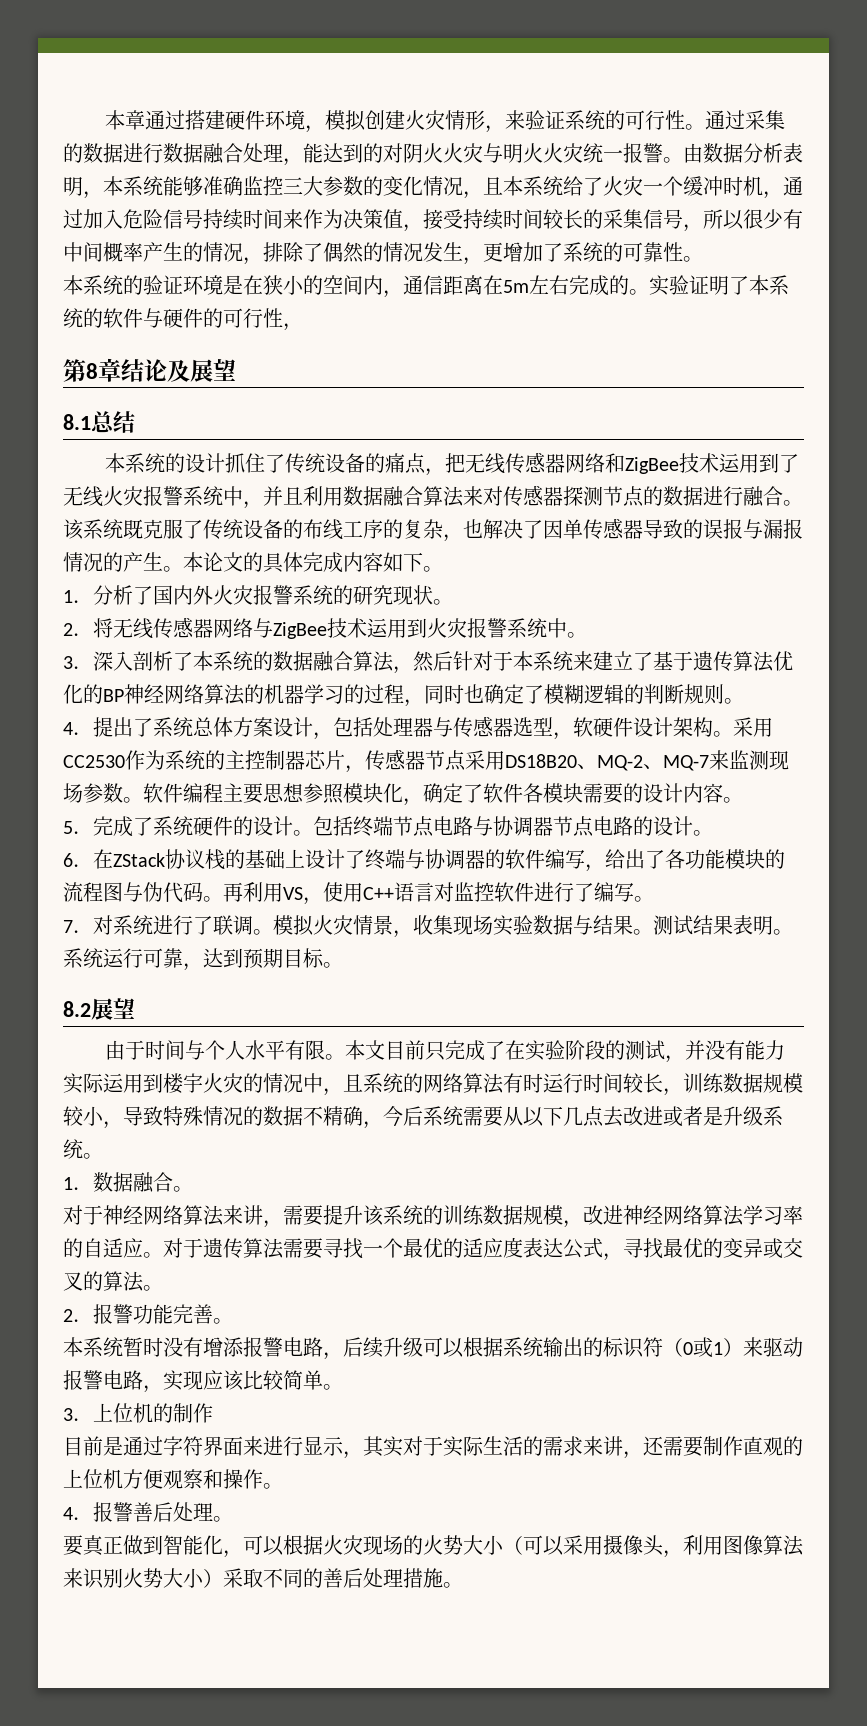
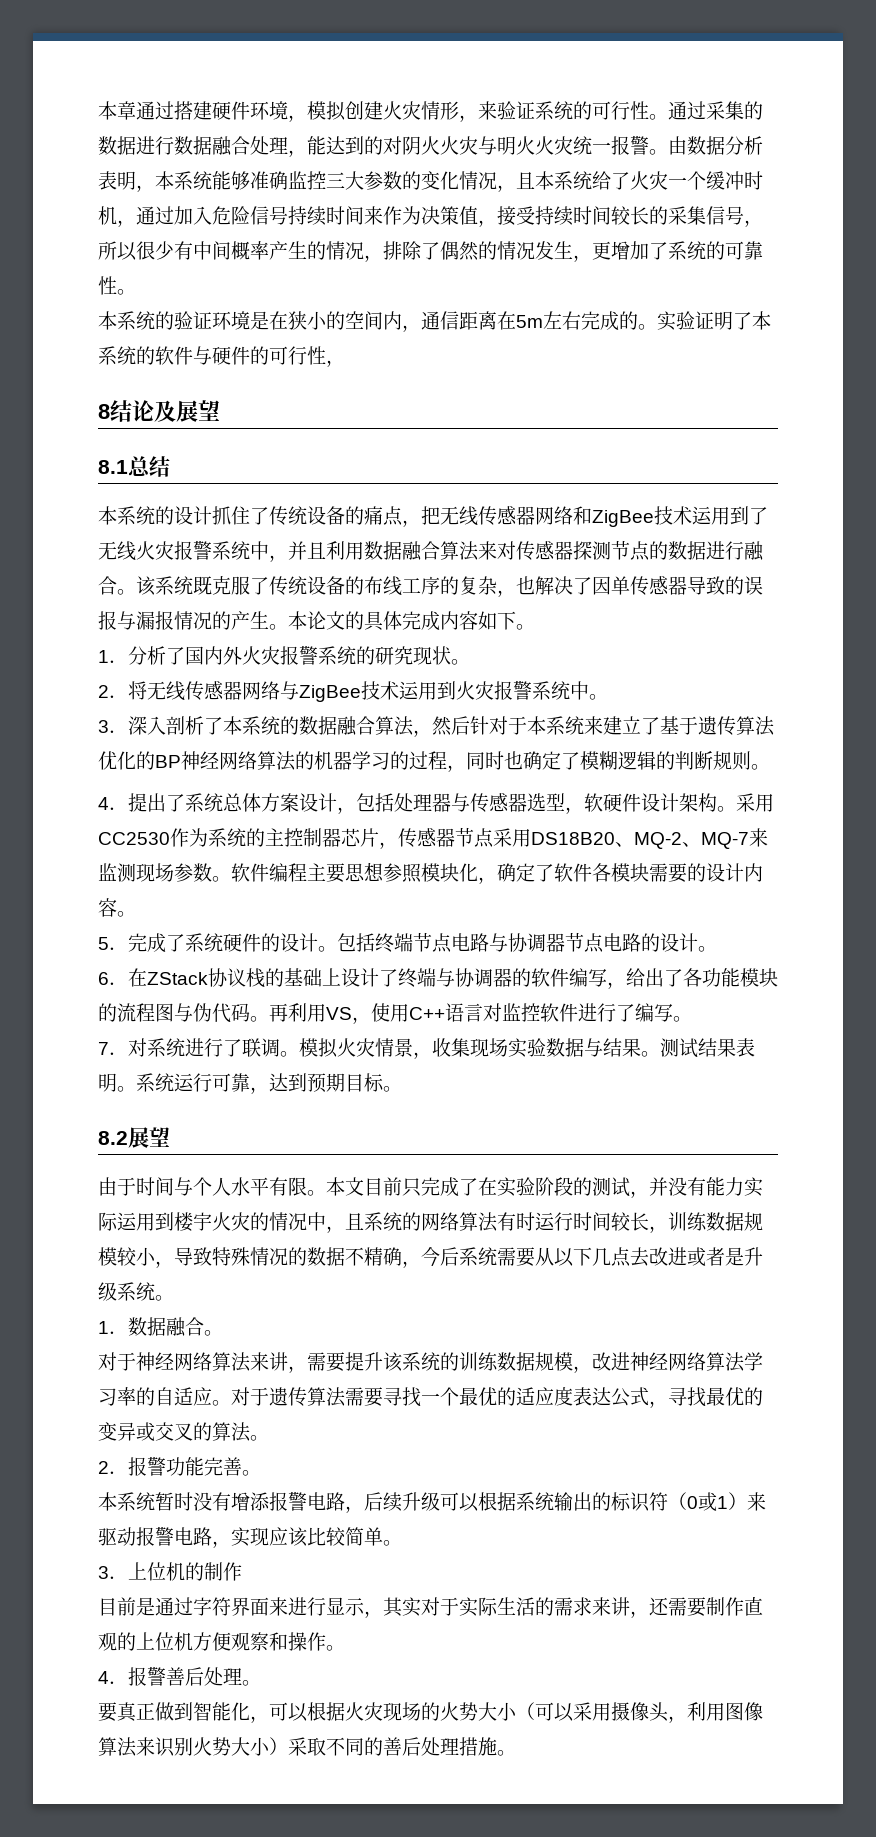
- 第8章结论及展望
+ 8结论及展望

